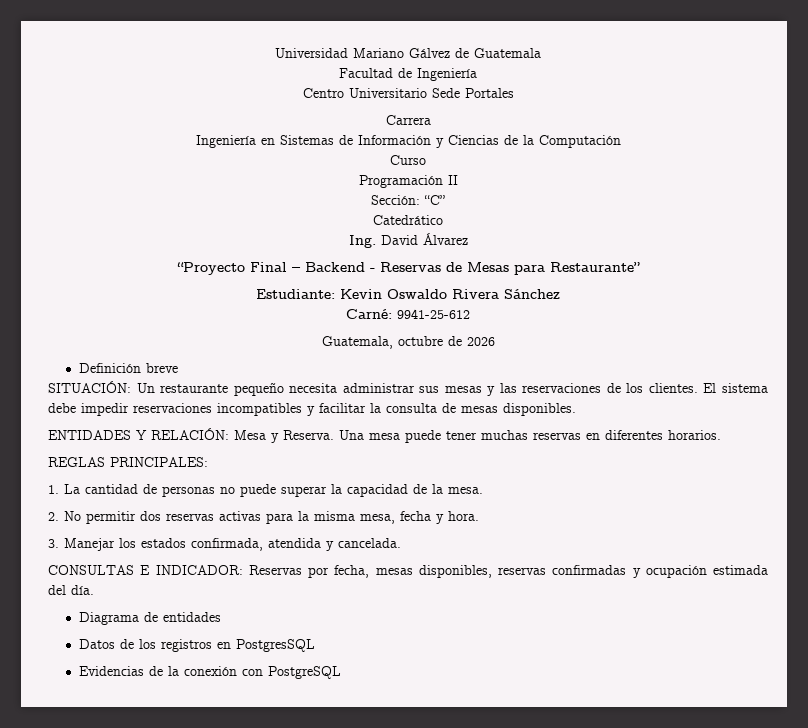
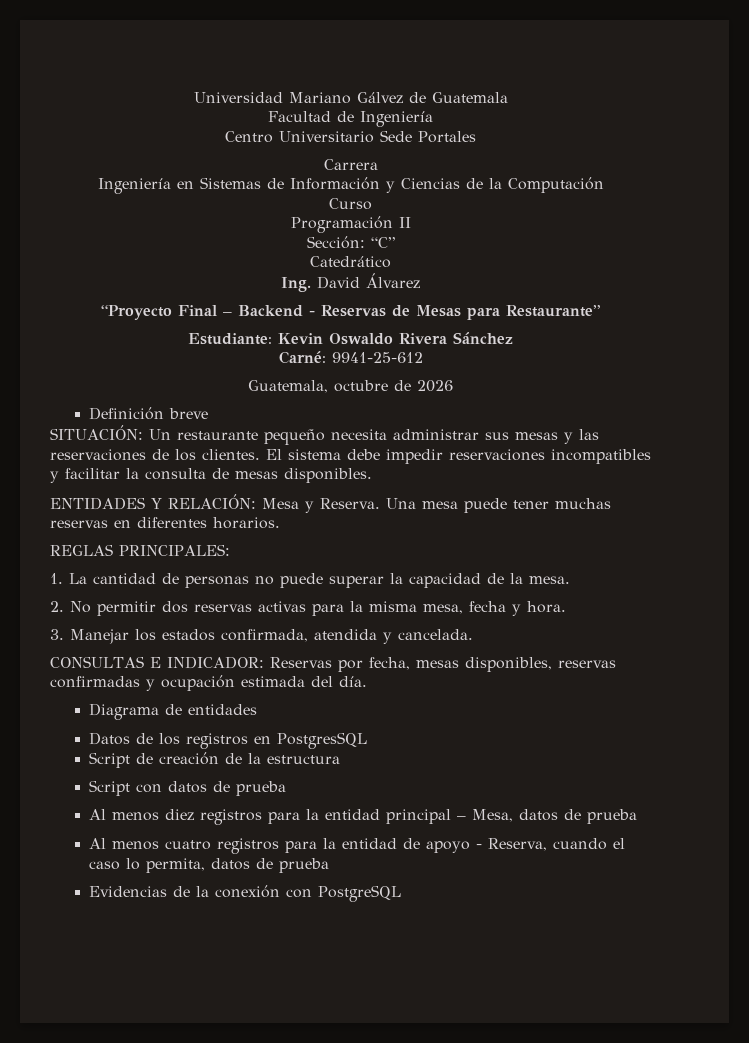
+ Script de creación de la estructura
+ Script con datos de prueba
+ Al menos diez registros para la entidad principal – Mesa, datos de prueba
+ Al menos cuatro registros para la entidad de apoyo - Reserva, cuando el caso lo permita, datos de prueba

